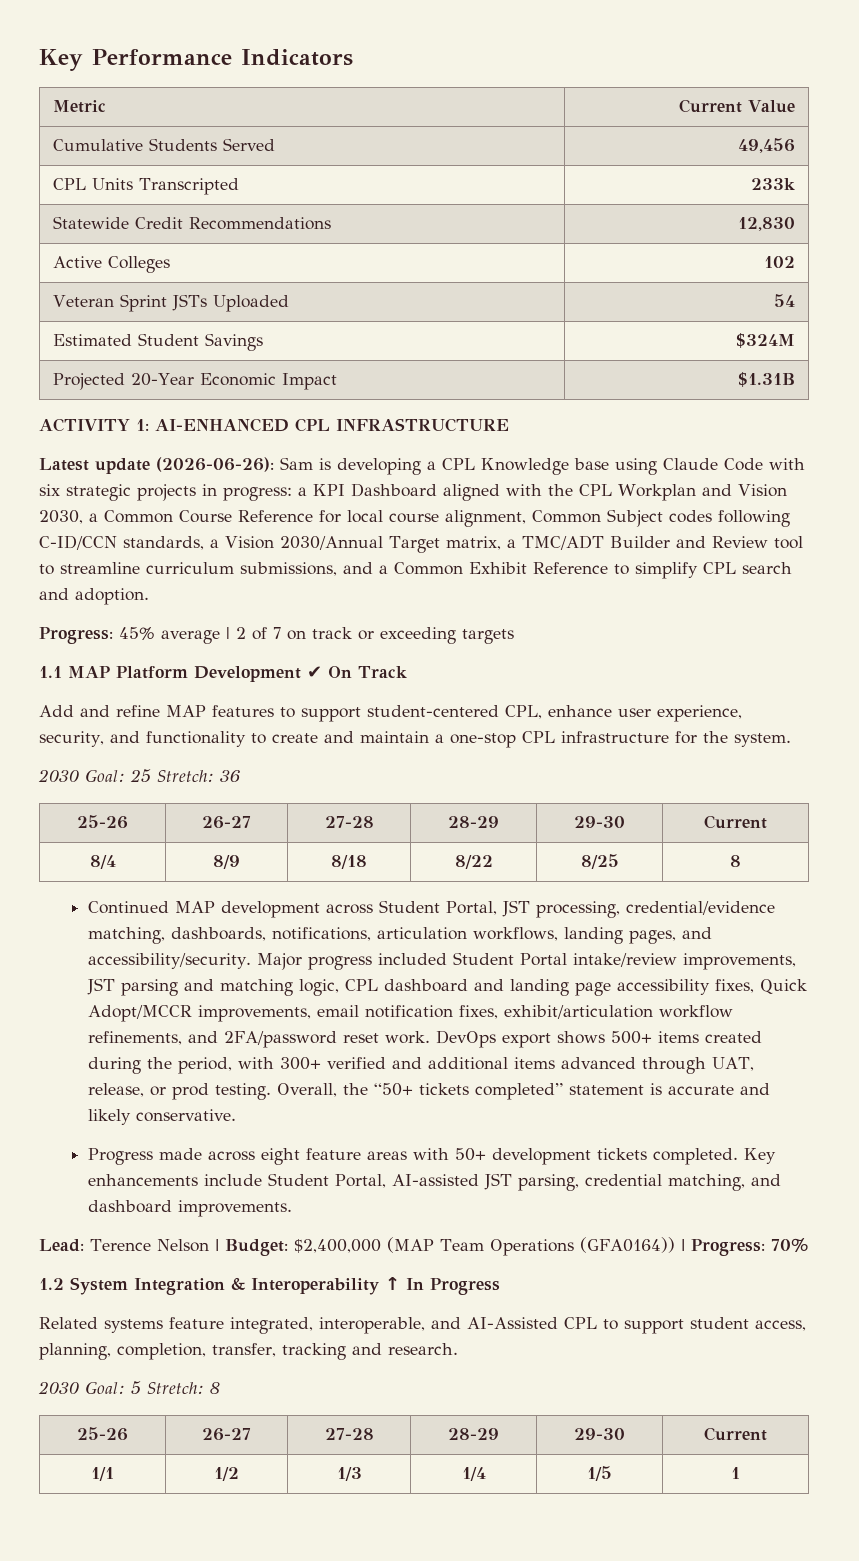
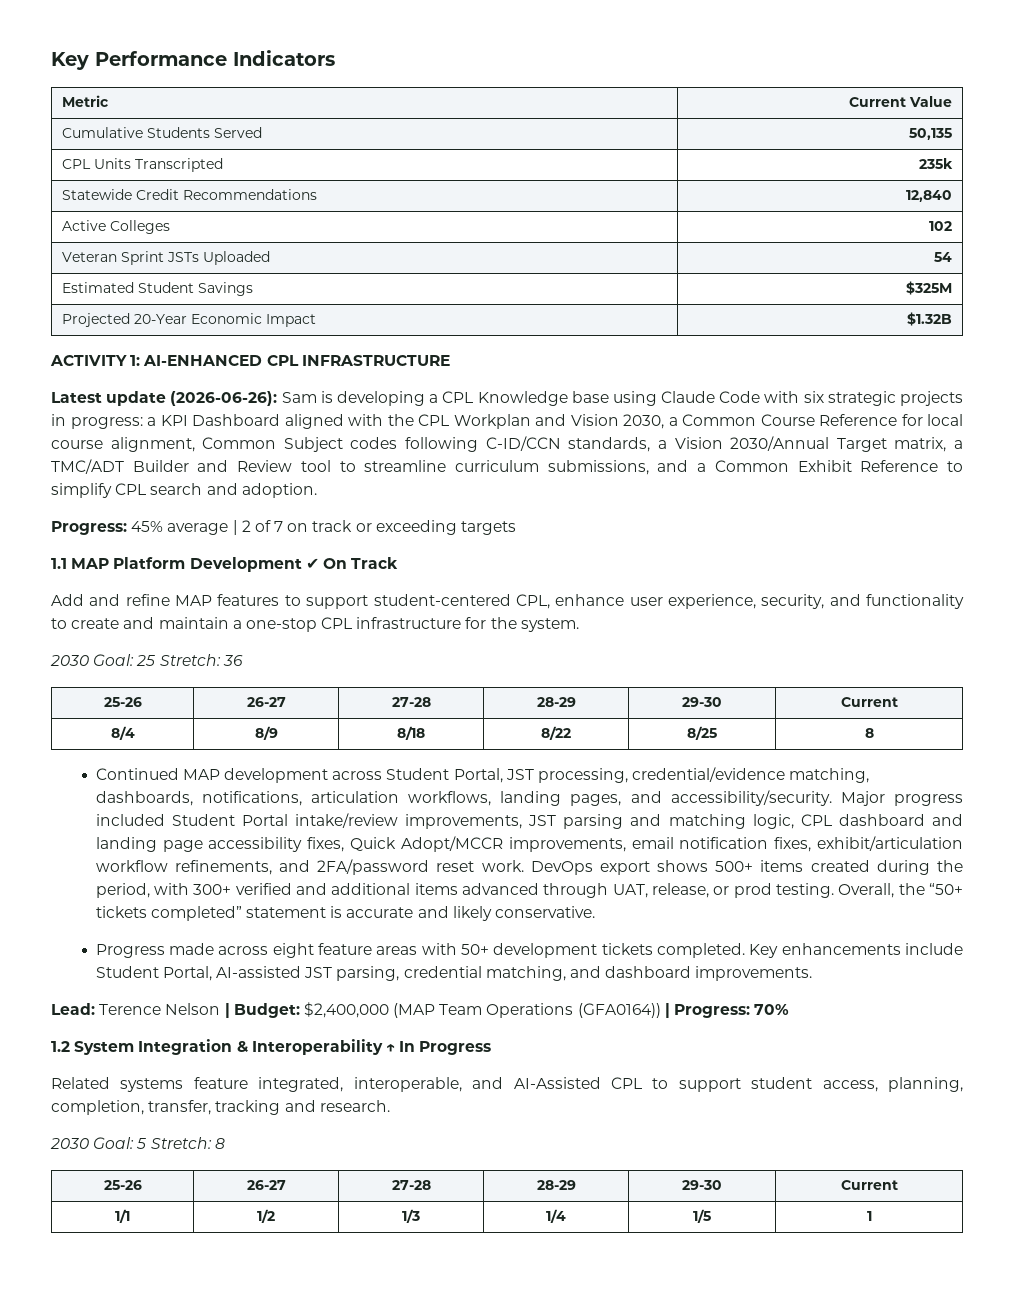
- Cumulative Students Served | 49,456
+ Cumulative Students Served | 50,135
- CPL Units Transcripted | 233k
+ CPL Units Transcripted | 235k
- Statewide Credit Recommendations | 12,830
+ Statewide Credit Recommendations | 12,840
- Estimated Student Savings | $324M
+ Estimated Student Savings | $325M
- Projected 20-Year Economic Impact | $1.31B
+ Projected 20-Year Economic Impact | $1.32B

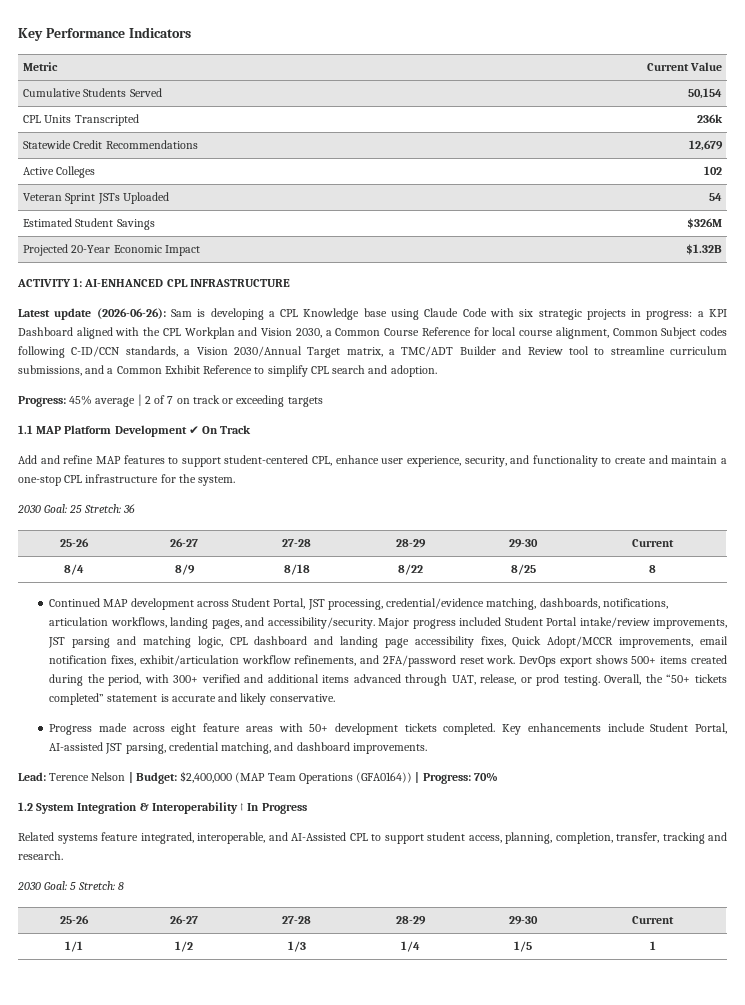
- Cumulative Students Served | 50,135
+ Cumulative Students Served | 50,154
- CPL Units Transcripted | 235k
+ CPL Units Transcripted | 236k
- Statewide Credit Recommendations | 12,840
+ Statewide Credit Recommendations | 12,679
- Estimated Student Savings | $325M
+ Estimated Student Savings | $326M

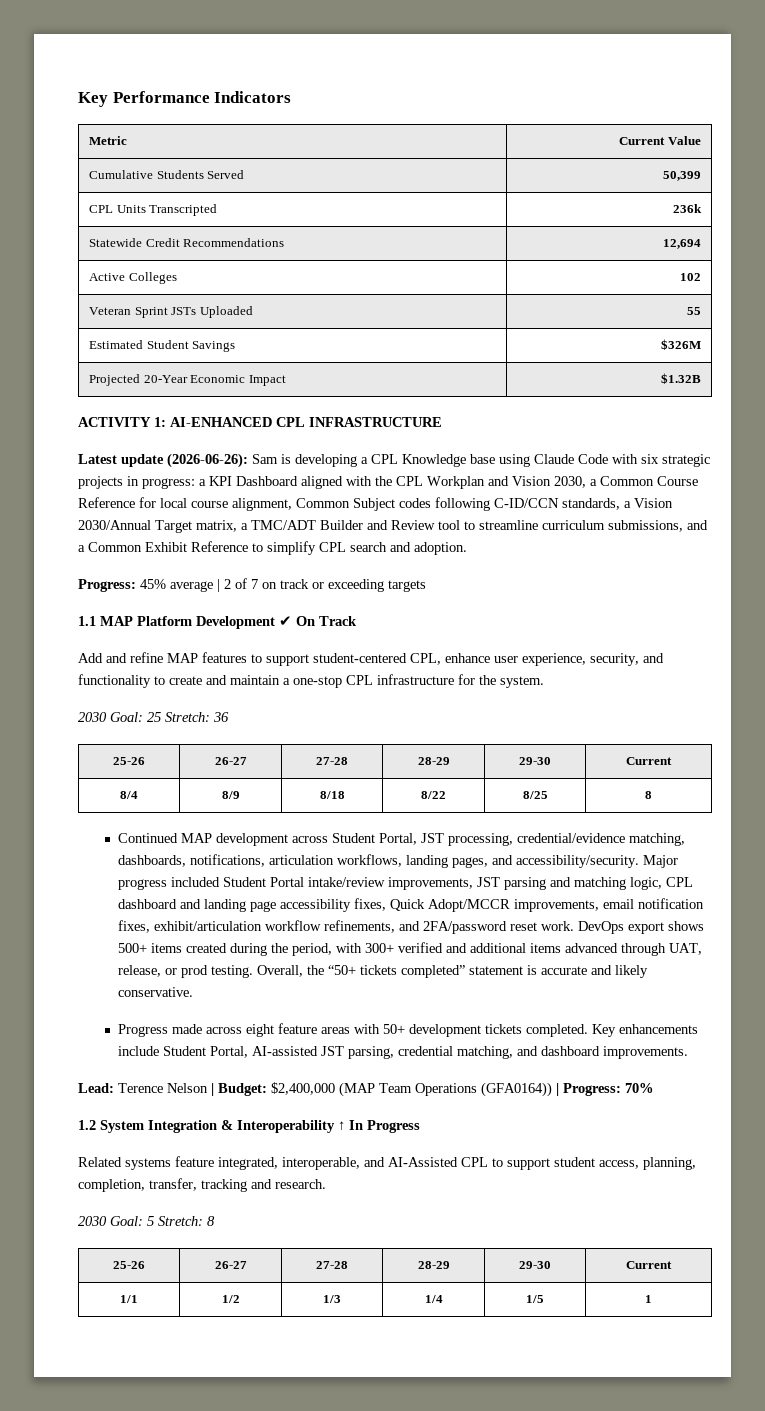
- Cumulative Students Served | 50,154
+ Cumulative Students Served | 50,399
- Statewide Credit Recommendations | 12,679
+ Statewide Credit Recommendations | 12,694
- Veteran Sprint JSTs Uploaded | 54
+ Veteran Sprint JSTs Uploaded | 55

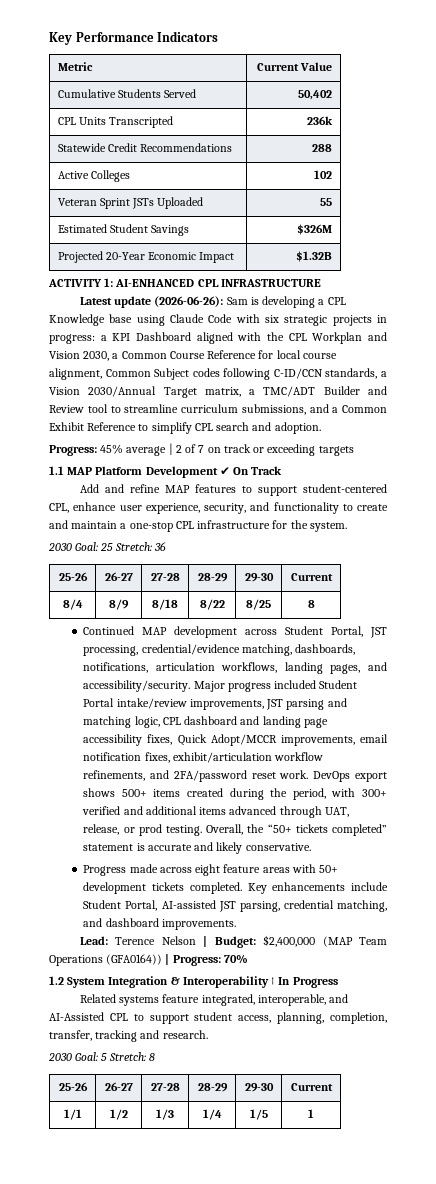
- Cumulative Students Served | 50,399
+ Cumulative Students Served | 50,402
- Statewide Credit Recommendations | 12,694
+ Statewide Credit Recommendations | 288

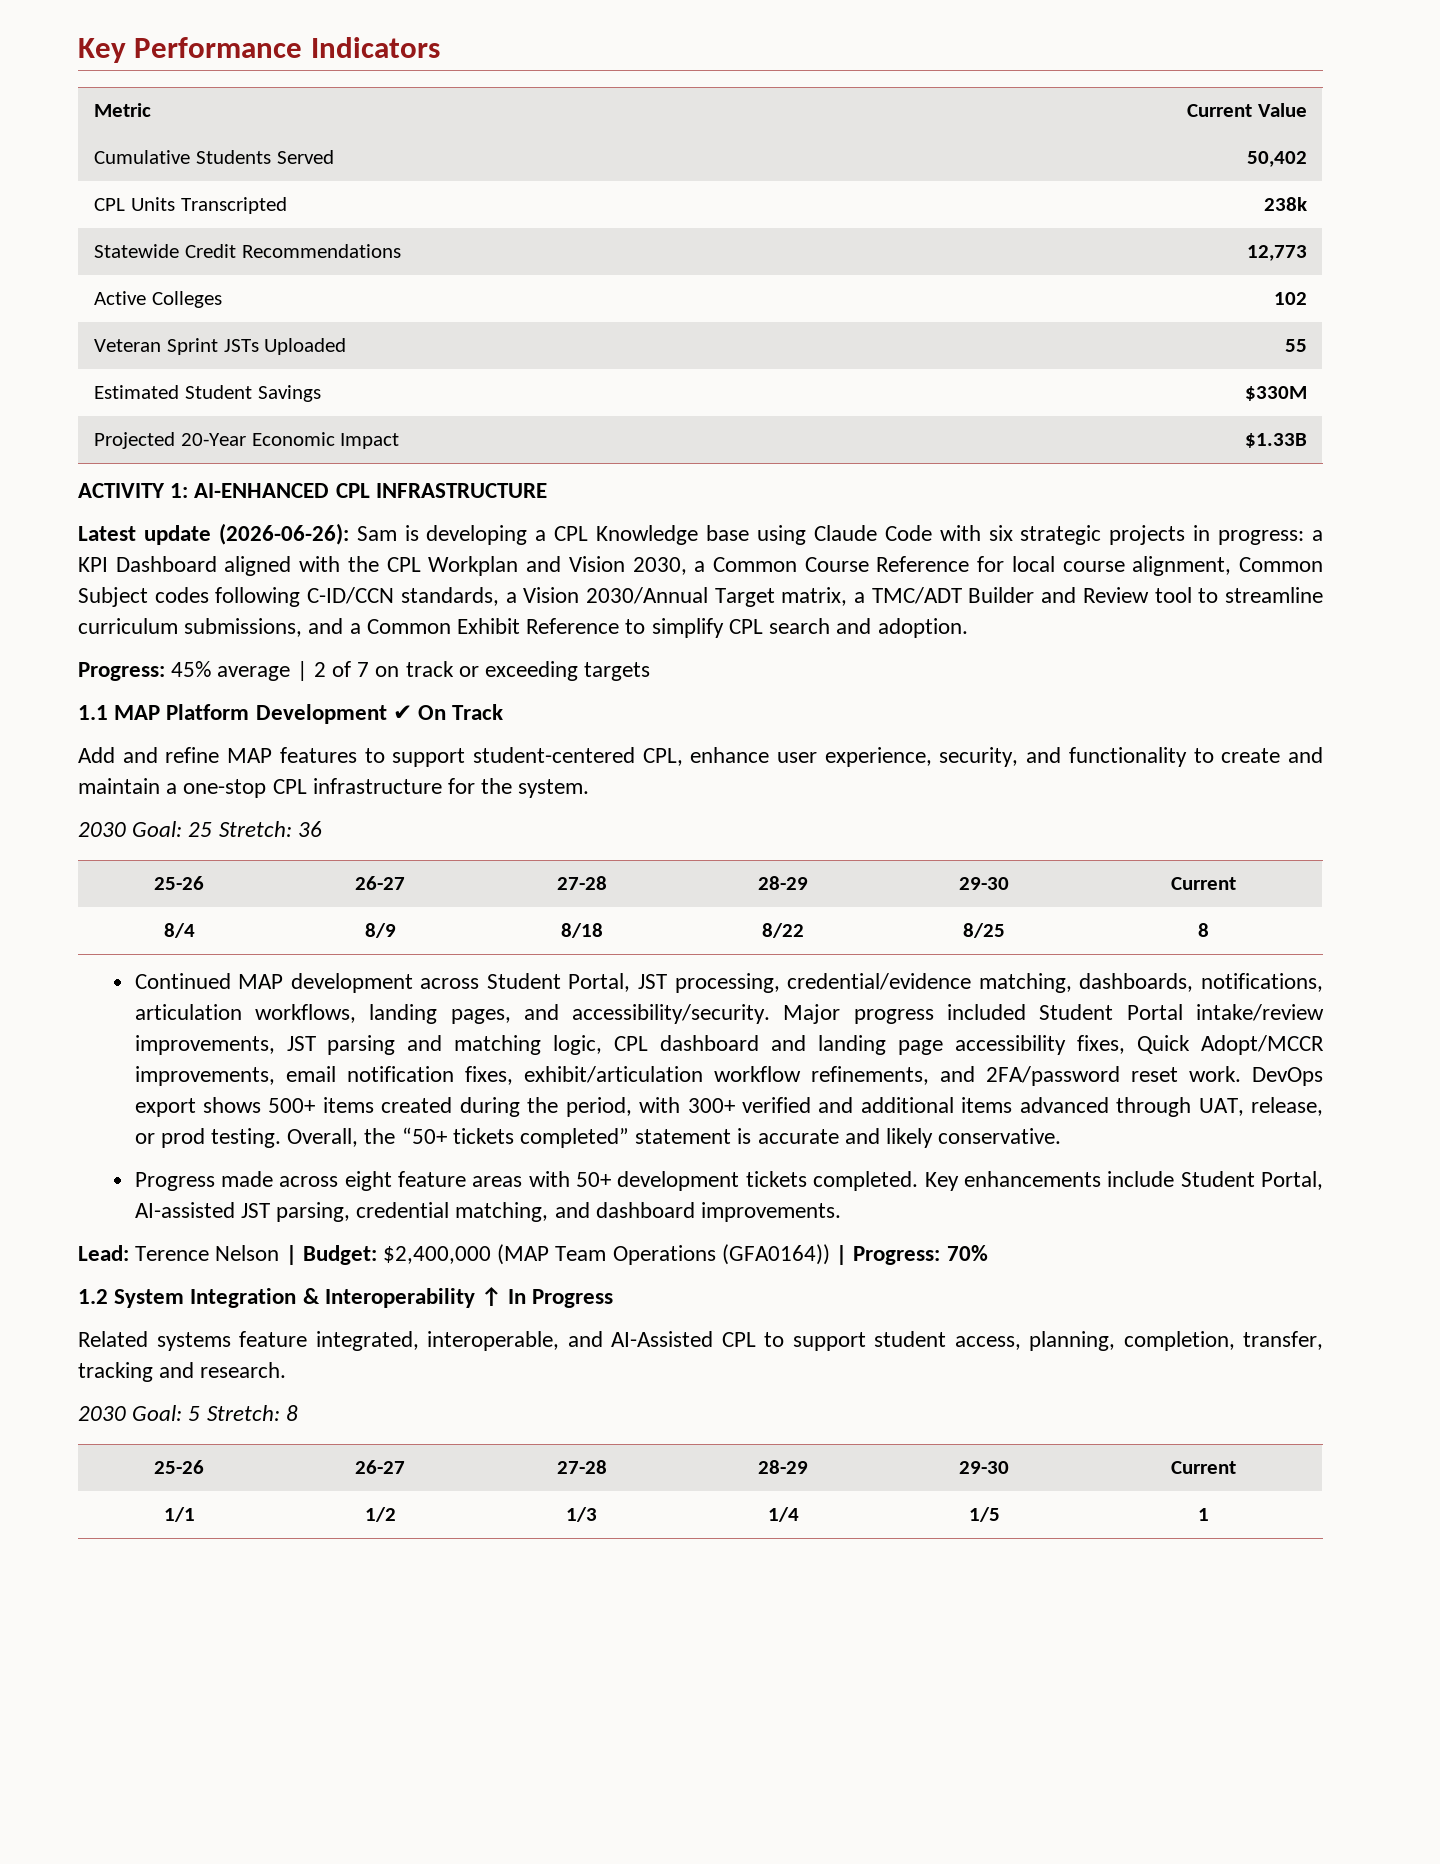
- CPL Units Transcripted | 236k
+ CPL Units Transcripted | 238k
- Statewide Credit Recommendations | 288
+ Statewide Credit Recommendations | 12,773
- Estimated Student Savings | $326M
+ Estimated Student Savings | $330M
- Projected 20-Year Economic Impact | $1.32B
+ Projected 20-Year Economic Impact | $1.33B

